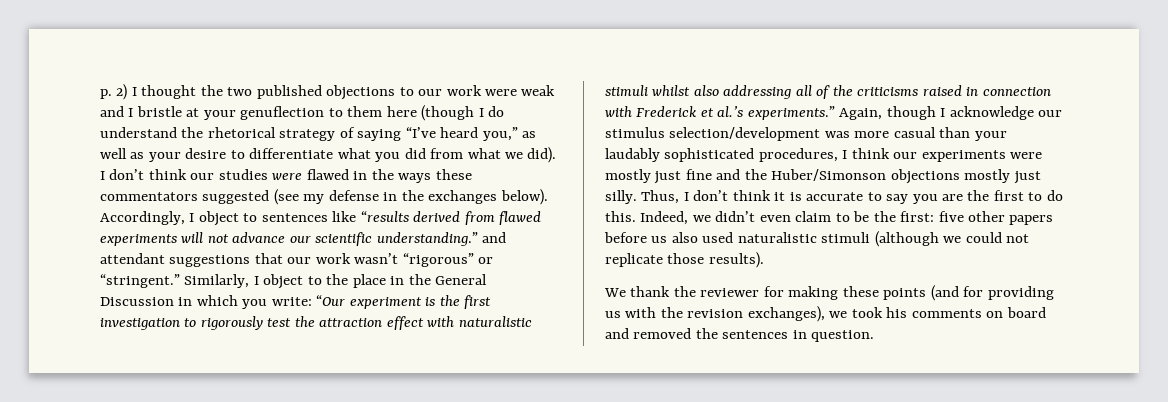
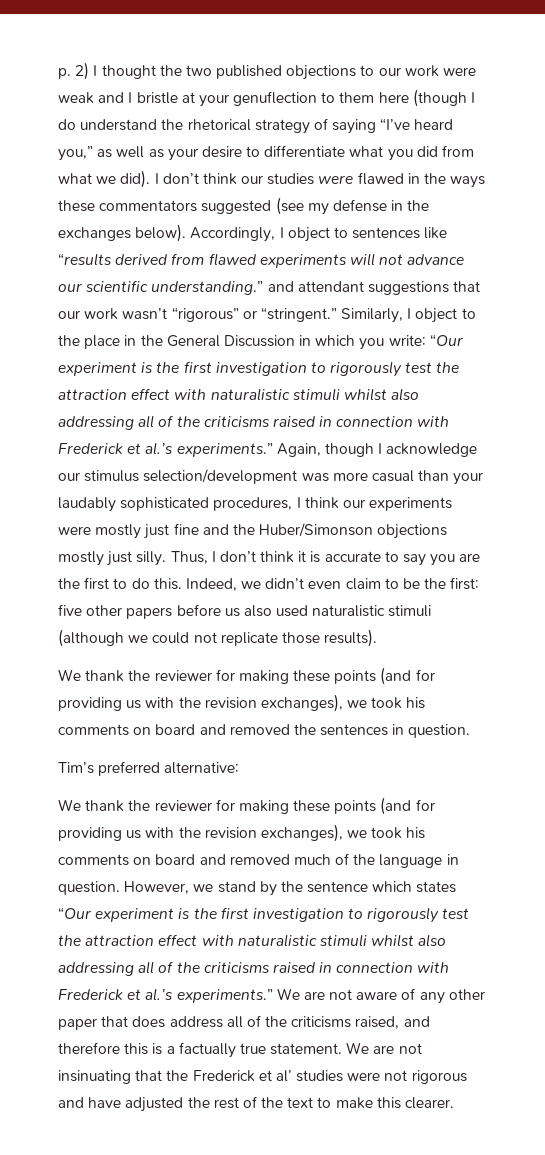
+ Tim’s preferred alternative:
+ We thank the reviewer for making these points (and for providing us with the revision exchanges), we took his comments on board and removed much of the language in question. However, we stand by the sentence which states “Our experiment is the first investigation to rigorously test the attraction effect with naturalistic stimuli whilst also addressing all of the criticisms raised in connection with Frederick et al.’s experiments.” We are not aware of any other paper that does address all of the criticisms raised, and therefore this is a factually true statement. We are not insinuating that the Frederick et al’ studies were not rigorous and have adjusted the rest of the text to make this clearer.

